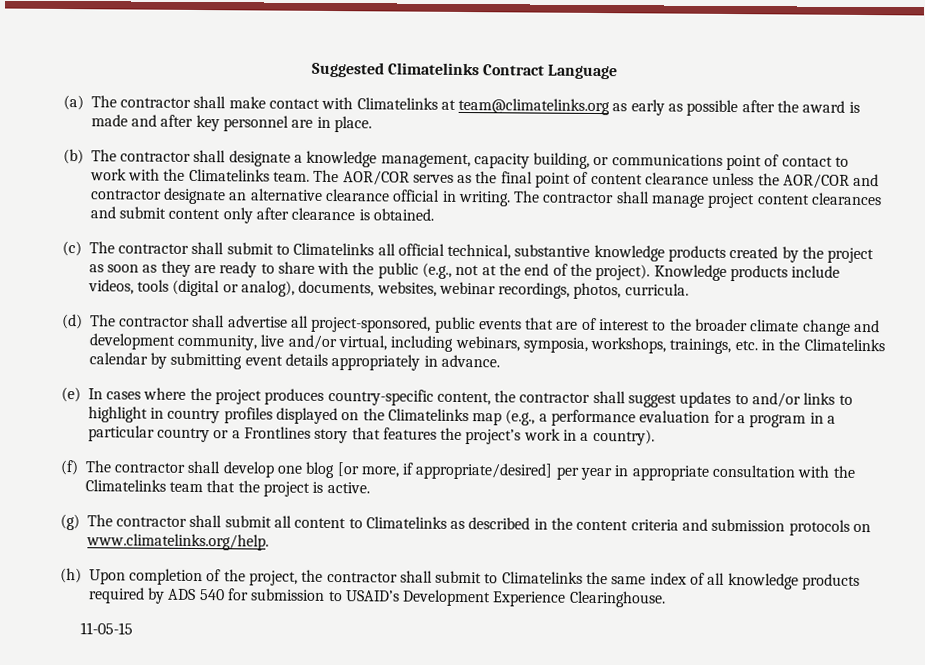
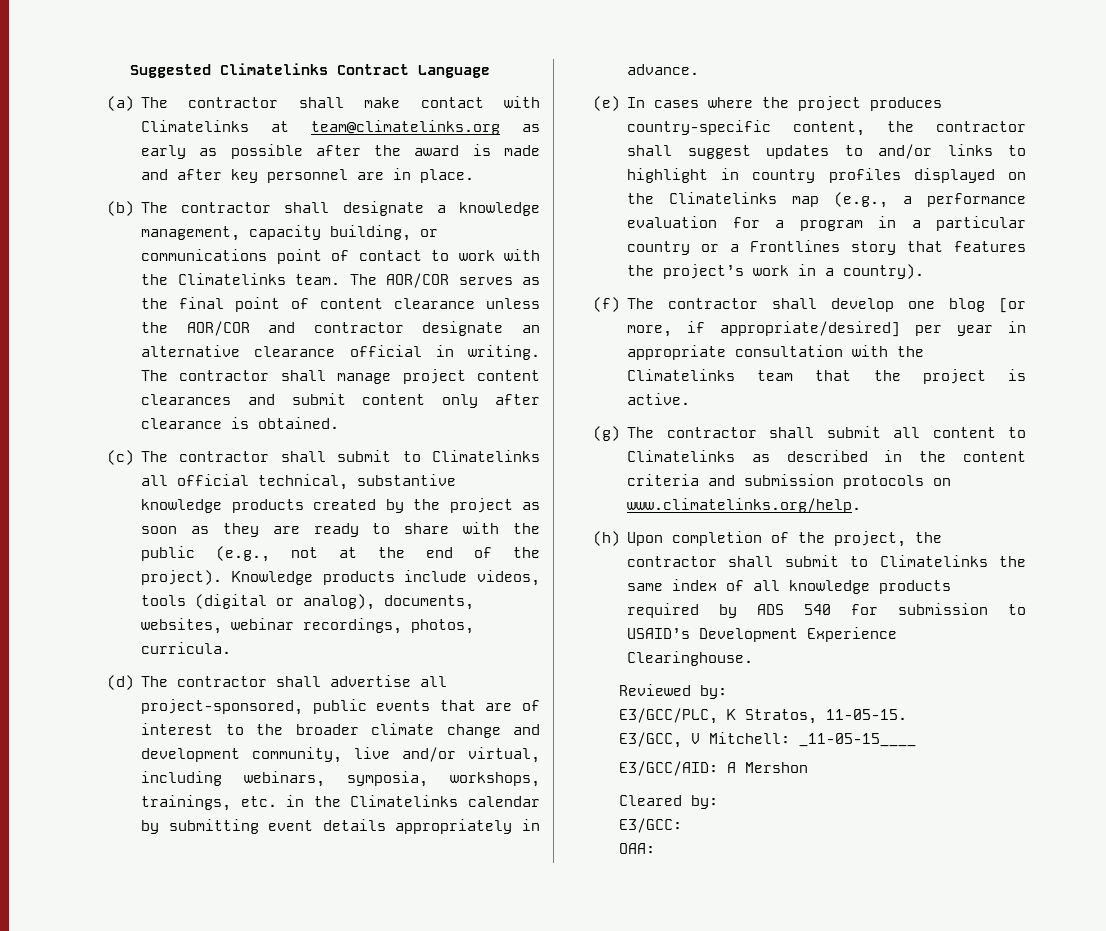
- 11-05-15
+ Reviewed by:
+ E3/GCC/PLC, K Stratos, 11-05-15.
+ E3/GCC, V Mitchell: _11-05-15____
+ E3/GCC/AID: A Mershon
+ Cleared by:
+ E3/GCC:
+ OAA:

